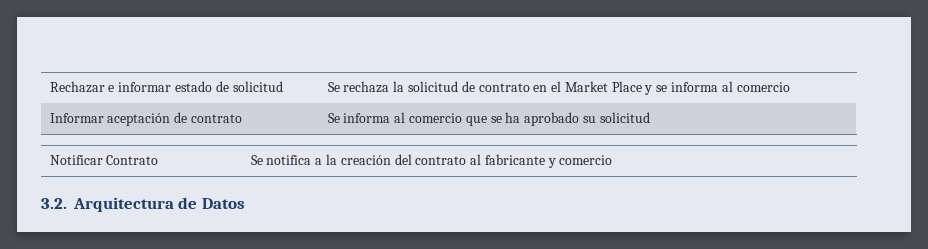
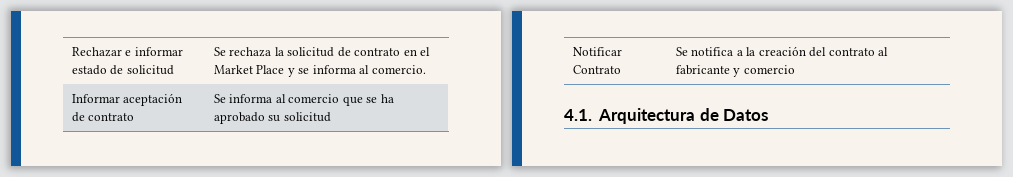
- Rechazar e informar estado de solicitud | Se rechaza la solicitud de contrato en el Market Place y se informa al comercio
+ Rechazar e informar estado de solicitud | Se rechaza la solicitud de contrato en el Market Place y se informa al comercio.
- 3.2. Arquitectura de Datos
+ 4.1. Arquitectura de Datos

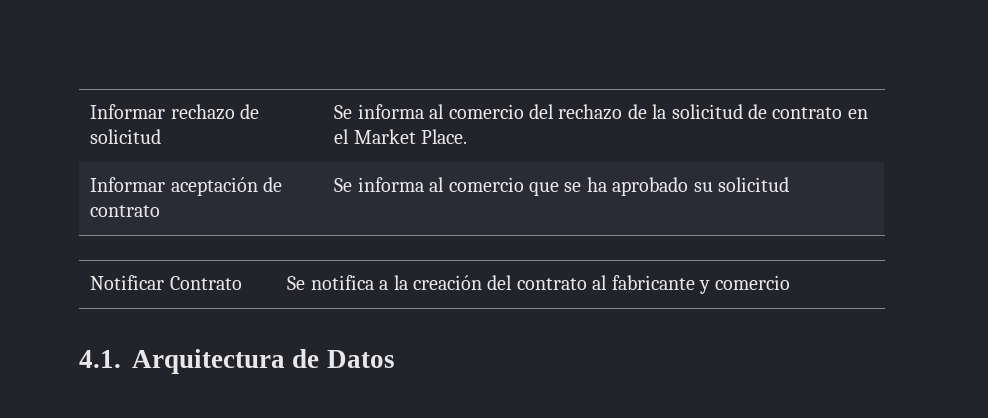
- Rechazar e informar estado de solicitud | Se rechaza la solicitud de contrato en el Market Place y se informa al comercio.
+ Informar rechazo de solicitud | Se informa al comercio del rechazo de la solicitud de contrato en el Market Place.

